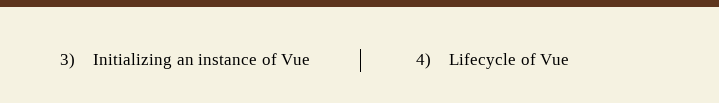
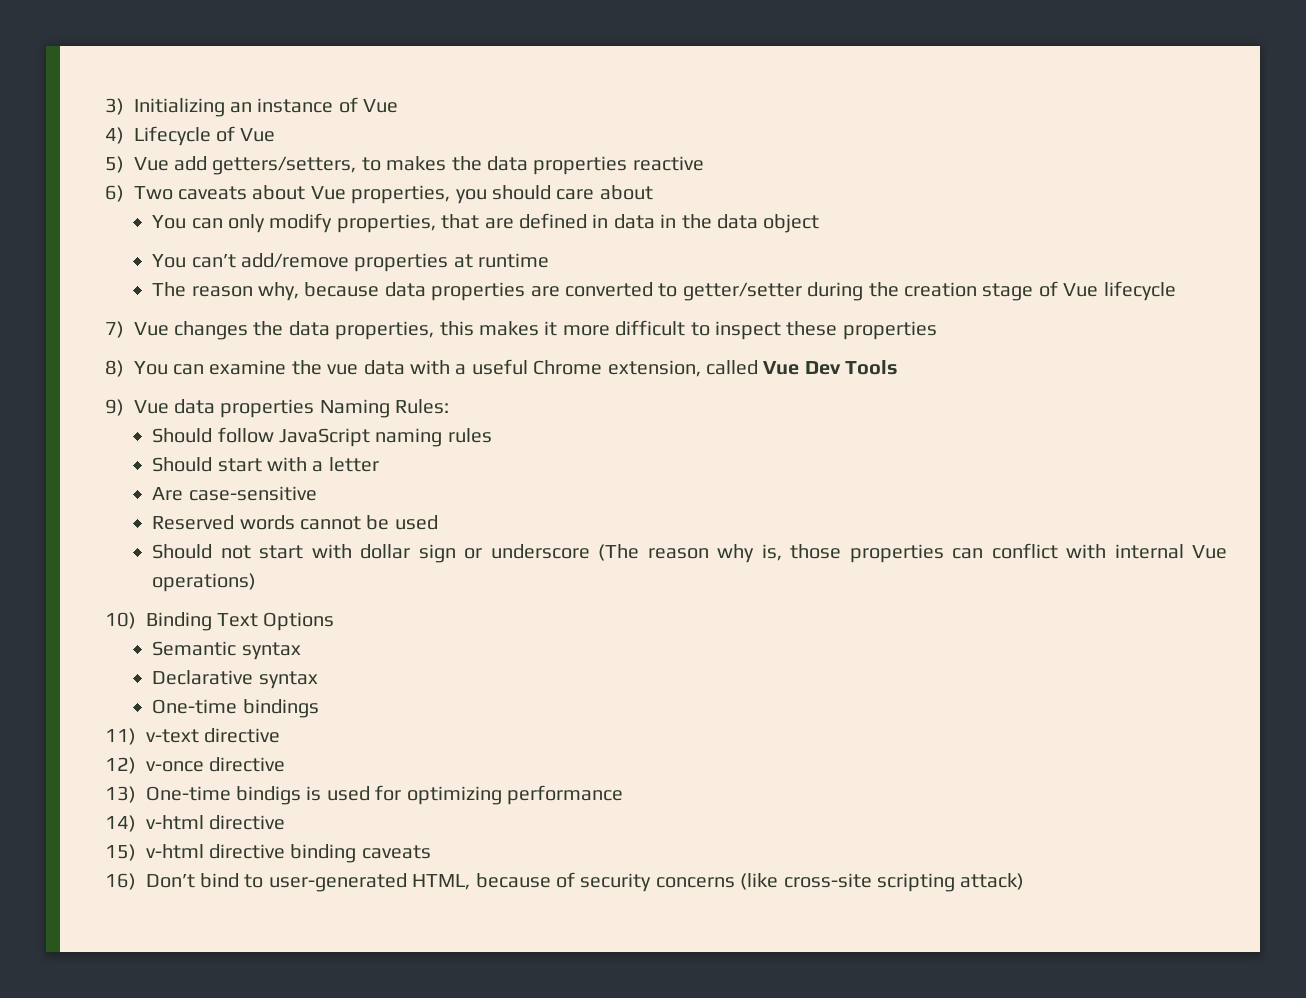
+ 5) Vue add getters/setters, to makes the data properties reactive
+ 6) Two caveats about Vue properties, you should care about
+ You can only modify properties, that are defined in data in the data object
+ You can’t add/remove properties at runtime
+ The reason why, because data properties are converted to getter/setter during the creation stage of Vue lifecycle
+ 7) Vue changes the data properties, this makes it more difficult to inspect these properties
+ 8) You can examine the vue data with a useful Chrome extension, called Vue Dev Tools
+ 9) Vue data properties Naming Rules:
+ Should follow JavaScript naming rules
+ Should start with a letter
+ Are case-sensitive
+ Reserved words cannot be used
+ Should not start with dollar sign or underscore (The reason why is, those properties can conflict with internal Vue operations)
+ 10) Binding Text Options
+ Semantic syntax
+ Declarative syntax
+ One-time bindings
+ 11) v-text directive
+ 12) v-once directive
+ 13) One-time bindigs is used for optimizing performance
+ 14) v-html directive
+ 15) v-html directive binding caveats
+ 16) Don’t bind to user-generated HTML, because of security concerns (like cross-site scripting attack)

